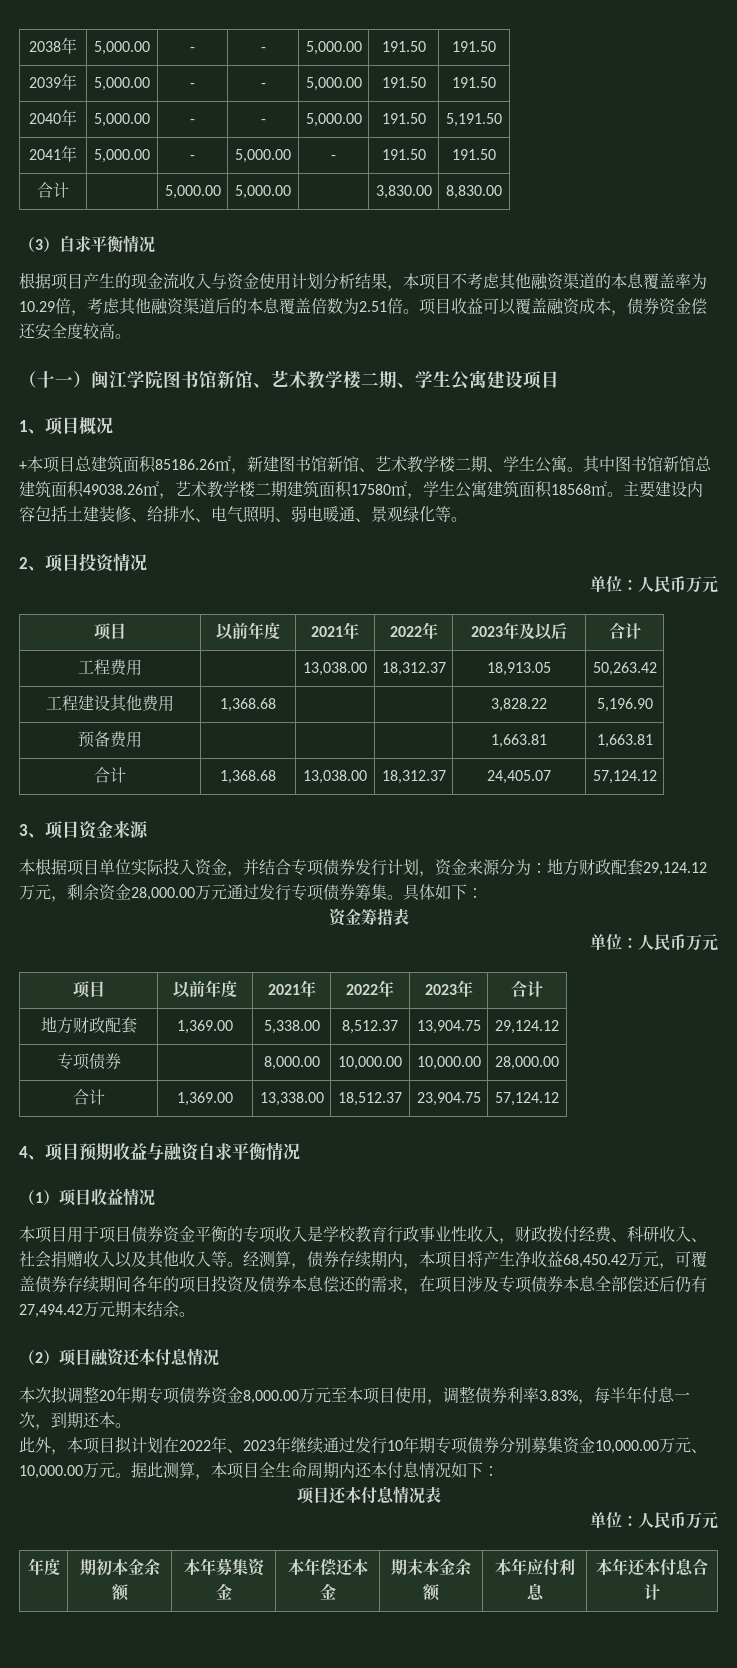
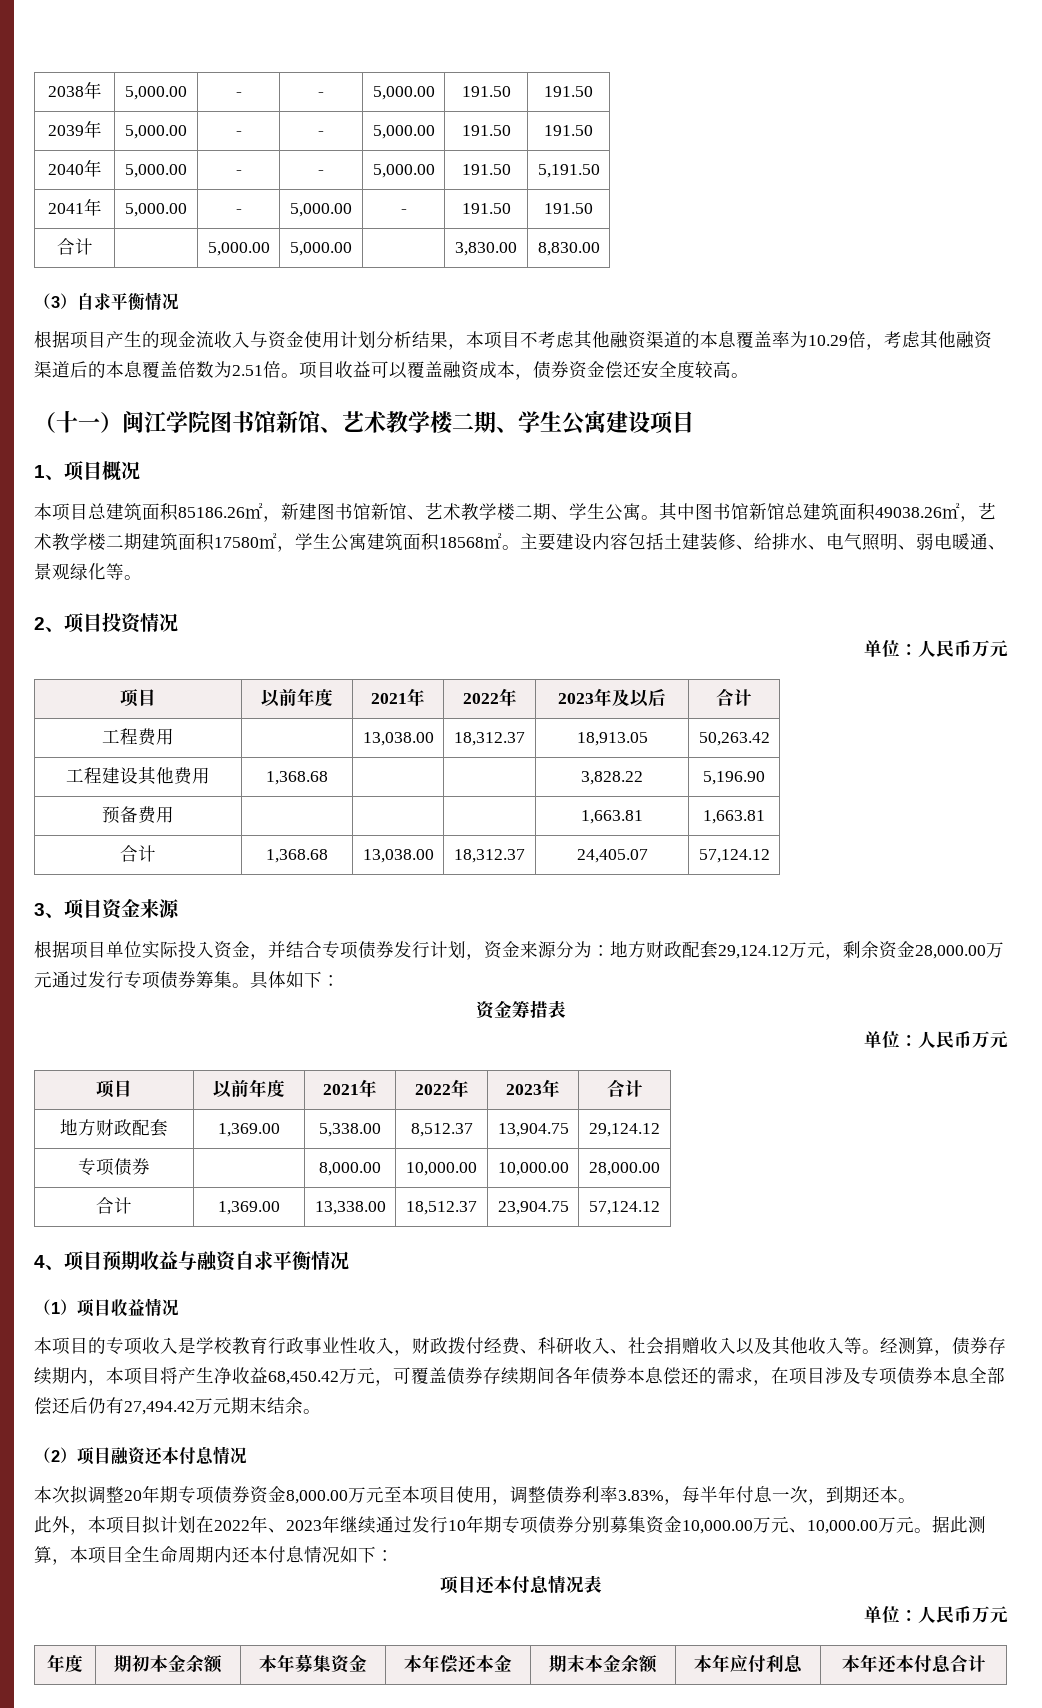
- +本项目总建筑面积85186.26㎡，新建图书馆新馆、艺术教学楼二期、学生公寓。
+ 本项目总建筑面积85186.26㎡，新建图书馆新馆、艺术教学楼二期、学生公寓。
- 本根据项目单位实际投入资金，并结合专项债券发行计划，资金来源分为：地方财政配套29,124.12万元，剩余资金28,000.00万元通过发行专项债券筹集。
+ 根据项目单位实际投入资金，并结合专项债券发行计划，资金来源分为：地方财政配套29,124.12万元，剩余资金28,000.00万元通过发行专项债券筹集。
- 本项目用于项目债券资金平衡的专项收入是学校教育行政事业性收入，财政拨付经费、科研收入、社会捐赠收入以及其他收入等。
+ 本项目的专项收入是学校教育行政事业性收入，财政拨付经费、科研收入、社会捐赠收入以及其他收入等。
- 经测算，债券存续期内，本项目将产生净收益68,450.42万元，可覆盖债券存续期间各年的项目投资及债券本息偿还的需求，在项目涉及专项债券本息全部偿还后仍有27,494.42万元期末结余。
+ 经测算，债券存续期内，本项目将产生净收益68,450.42万元，可覆盖债券存续期间各年债券本息偿还的需求，在项目涉及专项债券本息全部偿还后仍有27,494.42万元期末结余。

